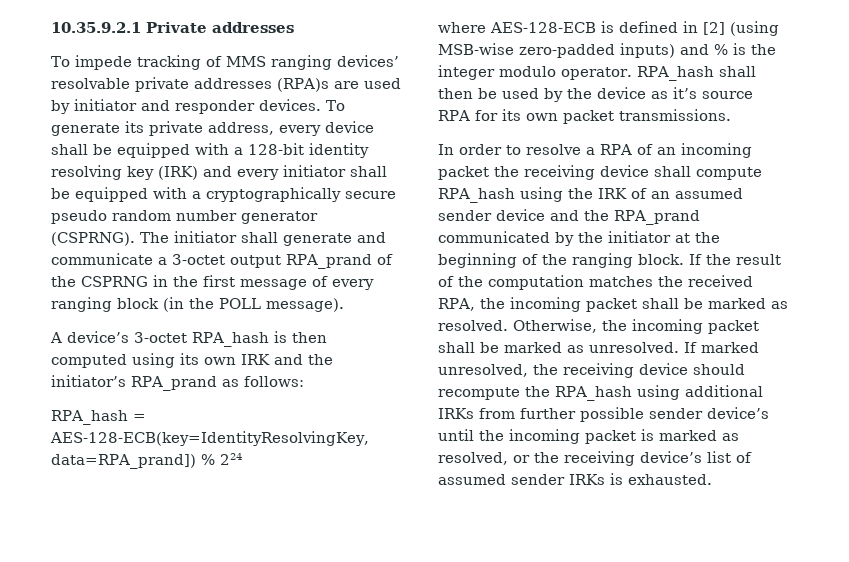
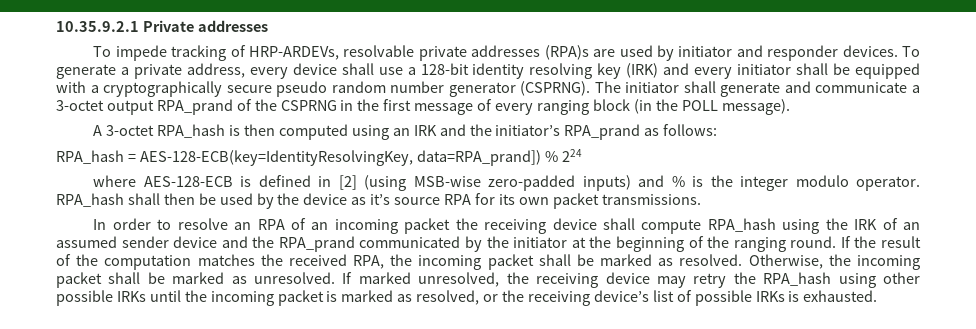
- To impede tracking of MMS ranging devices’ resolvable private addresses (RPA)s are used by initiator and responder devices.
+ To impede tracking of HRP-ARDEVs, resolvable private addresses (RPA)s are used by initiator and responder devices.
- To generate its private address, every device shall be equipped with a 128-bit identity resolving key (IRK) and every initiator shall be equipped with a cryptographically secure pseudo random number generator (CSPRNG).
+ To generate a private address, every device shall use a 128-bit identity resolving key (IRK) and every initiator shall be equipped with a cryptographically secure pseudo random number generator (CSPRNG).
- A device’s 3-octet RPA_hash is then computed using its own IRK and the initiator’s RPA_prand as follows:
+ A 3-octet RPA_hash is then computed using an IRK and the initiator’s RPA_prand as follows:
- In order to resolve a RPA of an incoming packet the receiving device shall compute RPA_hash using the IRK of an assumed sender device and the RPA_prand communicated by the initiator at the beginning of the ranging block.
+ In order to resolve an RPA of an incoming packet the receiving device shall compute RPA_hash using the IRK of an assumed sender device and the RPA_prand communicated by the initiator at the beginning of the ranging round.
- If marked unresolved, the receiving device should recompute the RPA_hash using additional IRKs from further possible sender device’s until the incoming packet is marked as resolved, or the receiving device’s list of assumed sender IRKs is exhausted.
+ If marked unresolved, the receiving device may retry the RPA_hash using other possible IRKs until the incoming packet is marked as resolved, or the receiving device’s list of possible IRKs is exhausted.

